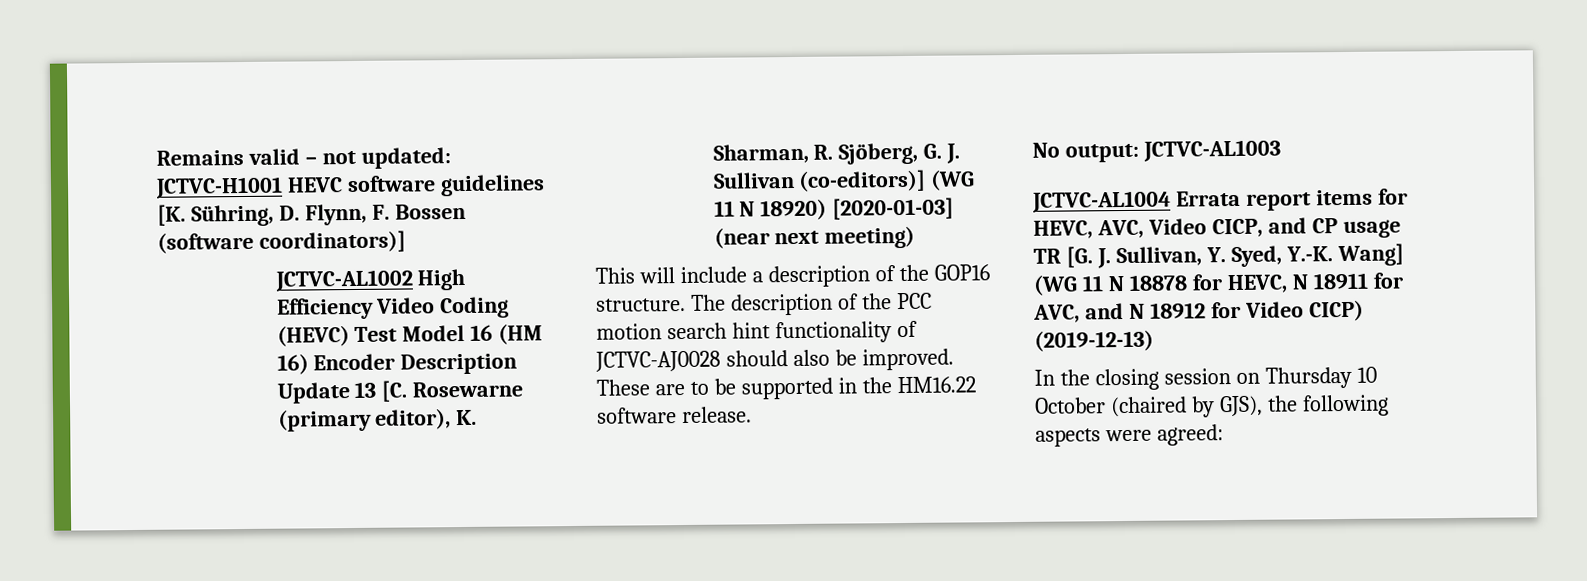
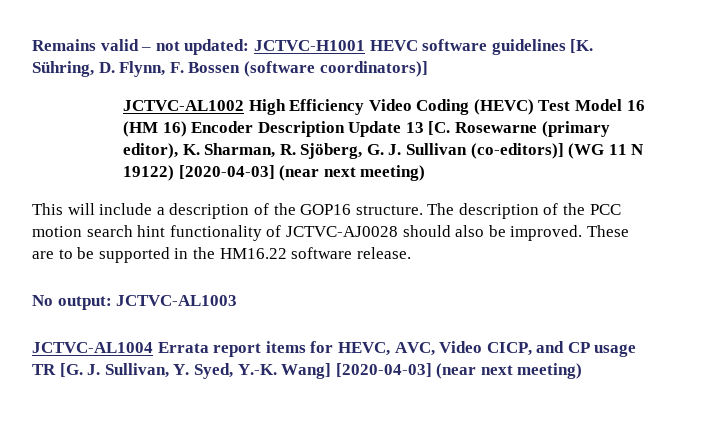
- JCTVC-AL1002 High Efficiency Video Coding (HEVC) Test Model 16 (HM 16) Encoder Description Update 13 [C. Rosewarne (primary editor), K. Sharman, R. Sjöberg, G. J. Sullivan (co-editors)] (WG 11 N 18920) [2020-01-03] (near next meeting)
+ JCTVC-AL1002 High Efficiency Video Coding (HEVC) Test Model 16 (HM 16) Encoder Description Update 13 [C. Rosewarne (primary editor), K. Sharman, R. Sjöberg, G. J. Sullivan (co-editors)] (WG 11 N 19122) [2020-04-03] (near next meeting)
- JCTVC-AL1004 Errata report items for HEVC, AVC, Video CICP, and CP usage TR [G. J. Sullivan, Y. Syed, Y.-K. Wang] (WG 11 N 18878 for HEVC, N 18911 for AVC, and N 18912 for Video CICP) (2019-12-13)
- In the closing session on Thursday 10 October (chaired by GJS), the following aspects were agreed:
+ JCTVC-AL1004 Errata report items for HEVC, AVC, Video CICP, and CP usage TR [G. J. Sullivan, Y. Syed, Y.-K. Wang] [2020-04-03] (near next meeting)

